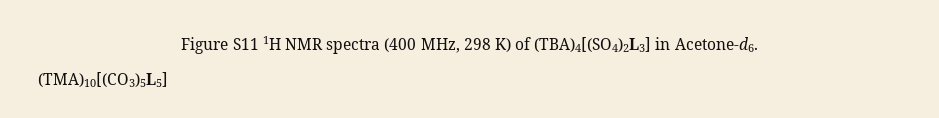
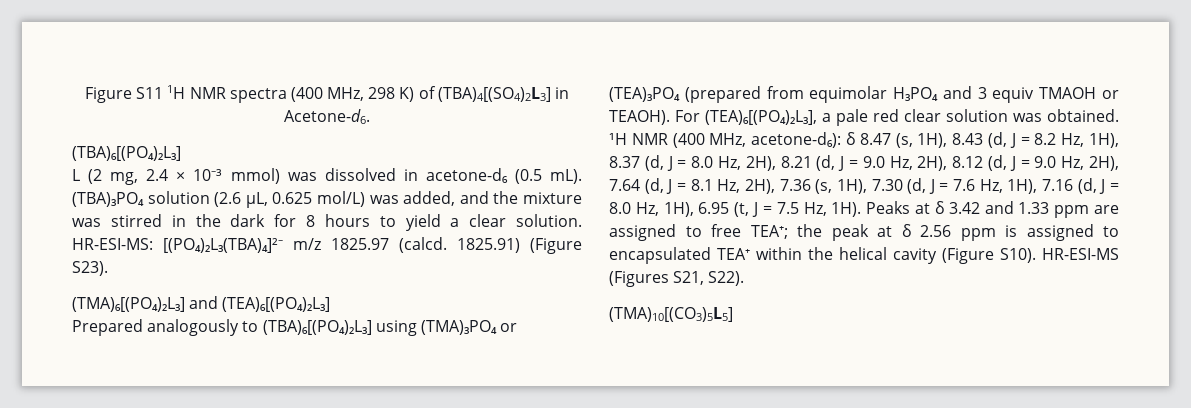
  Figure S11 1H NMR spectra (400 MHz, 298 K) of (TBA)4[(SO4)2L3] in Acetone-d6.
+ (TBA)₆[(PO₄)₂L₃]
+ L (2 mg, 2.4 × 10⁻³ mmol) was dissolved in acetone-d₆ (0.5 mL). (TBA)₃PO₄ solution (2.6 µL, 0.625 mol/L) was added, and the mixture was stirred in the dark for 8 hours to yield a clear solution. HR-ESI-MS: [(PO₄)₂L₃(TBA)₄]²⁻ m/z 1825.97 (calcd. 1825.91) (Figure S23).
+ (TMA)₆[(PO₄)₂L₃] and (TEA)₆[(PO₄)₂L₃]
+ Prepared analogously to (TBA)₆[(PO₄)₂L₃] using (TMA)₃PO₄ or (TEA)₃PO₄ (prepared from equimolar H₃PO₄ and 3 equiv TMAOH or TEAOH). For (TEA)₆[(PO₄)₂L₃], a pale red clear solution was obtained. ¹H NMR (400 MHz, acetone-d₆): δ 8.47 (s, 1H), 8.43 (d, J = 8.2 Hz, 1H), 8.37 (d, J = 8.0 Hz, 2H), 8.21 (d, J = 9.0 Hz, 2H), 8.12 (d, J = 9.0 Hz, 2H), 7.64 (d, J = 8.1 Hz, 2H), 7.36 (s, 1H), 7.30 (d, J = 7.6 Hz, 1H), 7.16 (d, J = 8.0 Hz, 1H), 6.95 (t, J = 7.5 Hz, 1H). Peaks at δ 3.42 and 1.33 ppm are assigned to free TEA⁺; the peak at δ 2.56 ppm is assigned to encapsulated TEA⁺ within the helical cavity (Figure S10). HR-ESI-MS (Figures S21, S22).

